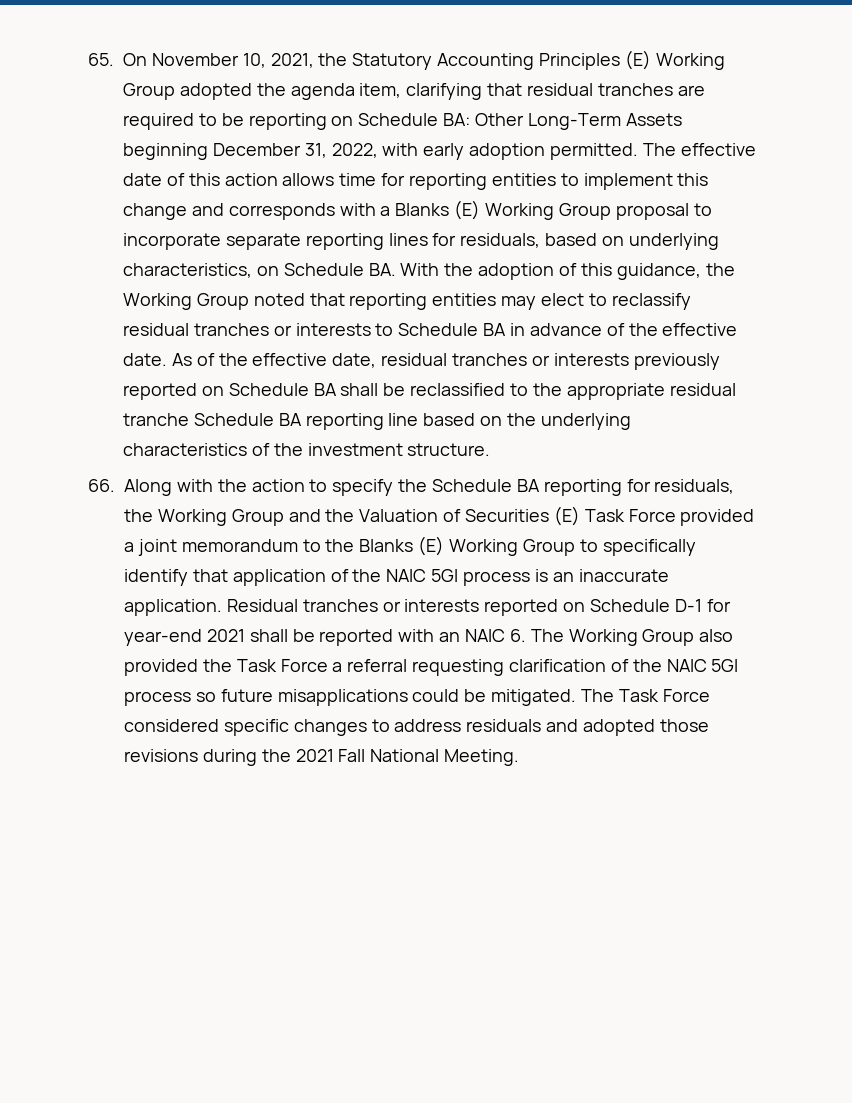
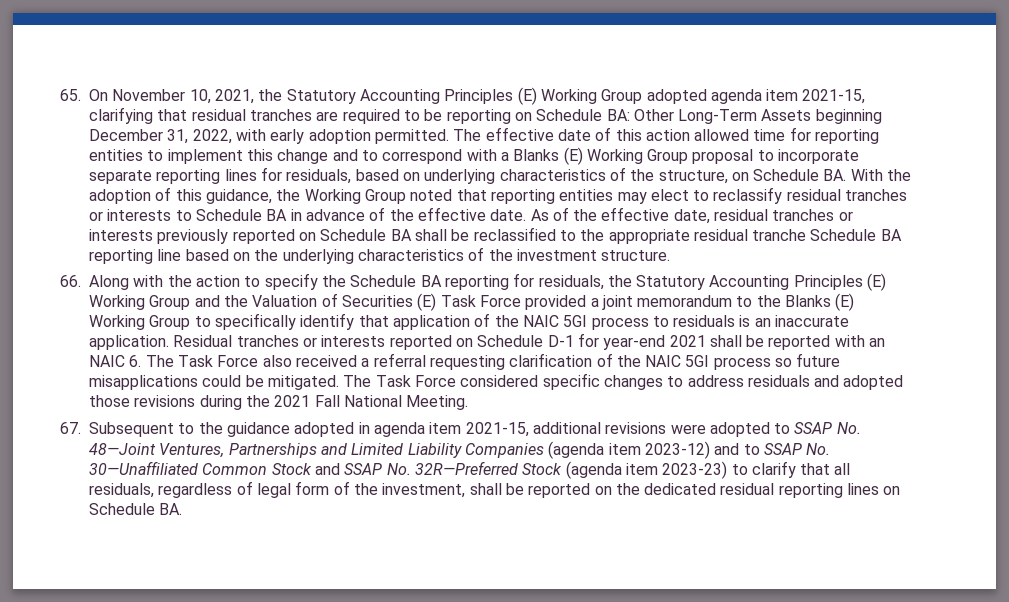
- 65. On November 10, 2021, the Statutory Accounting Principles (E) Working Group adopted the agenda item, clarifying that residual tranches are required to be reporting on Schedule BA: Other Long-Term Assets beginning December 31, 2022, with early adoption permitted.
+ 65. On November 10, 2021, the Statutory Accounting Principles (E) Working Group adopted agenda item 2021-15, clarifying that residual tranches are required to be reporting on Schedule BA: Other Long-Term Assets beginning December 31, 2022, with early adoption permitted.
- The effective date of this action allows time for reporting entities to implement this change and corresponds with a Blanks (E) Working Group proposal to incorporate separate reporting lines for residuals, based on underlying characteristics, on Schedule BA. With the adoption of this guidance, the Working Group noted that reporting entities may elect to reclassify residual tranches or interests to Schedule BA in advance of the effective date.
+ The effective date of this action allowed time for reporting entities to implement this change and to correspond with a Blanks (E) Working Group proposal to incorporate separate reporting lines for residuals, based on underlying characteristics of the structure, on Schedule BA. With the adoption of this guidance, the Working Group noted that reporting entities may elect to reclassify residual tranches or interests to Schedule BA in advance of the effective date.
- 66. Along with the action to specify the Schedule BA reporting for residuals, the Working Group and the Valuation of Securities (E) Task Force provided a joint memorandum to the Blanks (E) Working Group to specifically identify that application of the NAIC 5GI process is an inaccurate application.
+ 66. Along with the action to specify the Schedule BA reporting for residuals, the Statutory Accounting Principles (E) Working Group and the Valuation of Securities (E) Task Force provided a joint memorandum to the Blanks (E) Working Group to specifically identify that application of the NAIC 5GI process to residuals is an inaccurate application.
- Residual tranches or interests reported on Schedule D-1 for year-end 2021 shall be reported with an NAIC 6. The Working Group also provided the Task Force a referral requesting clarification of the NAIC 5GI process so future misapplications could be mitigated.
+ Residual tranches or interests reported on Schedule D-1 for year-end 2021 shall be reported with an NAIC 6. The Task Force also received a referral requesting clarification of the NAIC 5GI process so future misapplications could be mitigated.
+ 67. Subsequent to the guidance adopted in agenda item 2021-15, additional revisions were adopted to SSAP No. 48—Joint Ventures, Partnerships and Limited Liability Companies (agenda item 2023-12) and to SSAP No. 30—Unaffiliated Common Stock and SSAP No. 32R—Preferred Stock (agenda item 2023-23) to clarify that all residuals, regardless of legal form of the investment, shall be reported on the dedicated residual reporting lines on Schedule BA.

